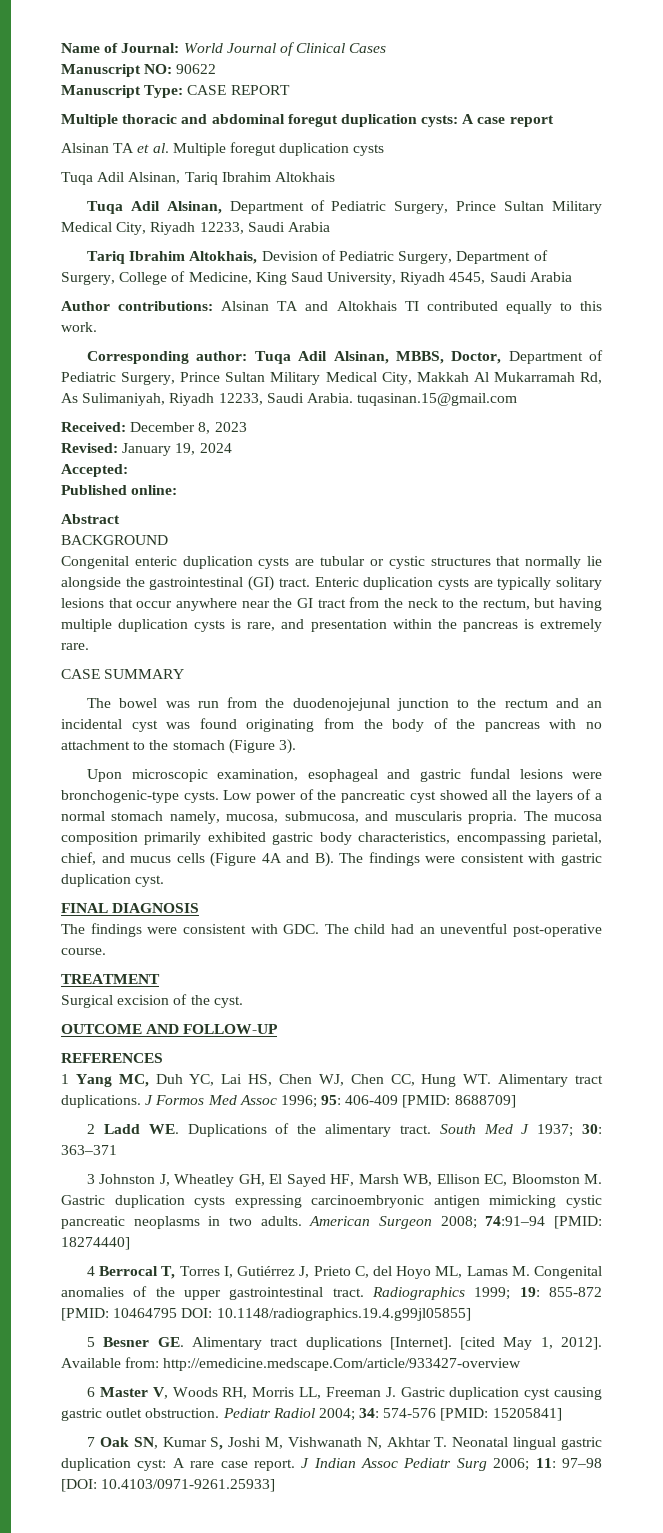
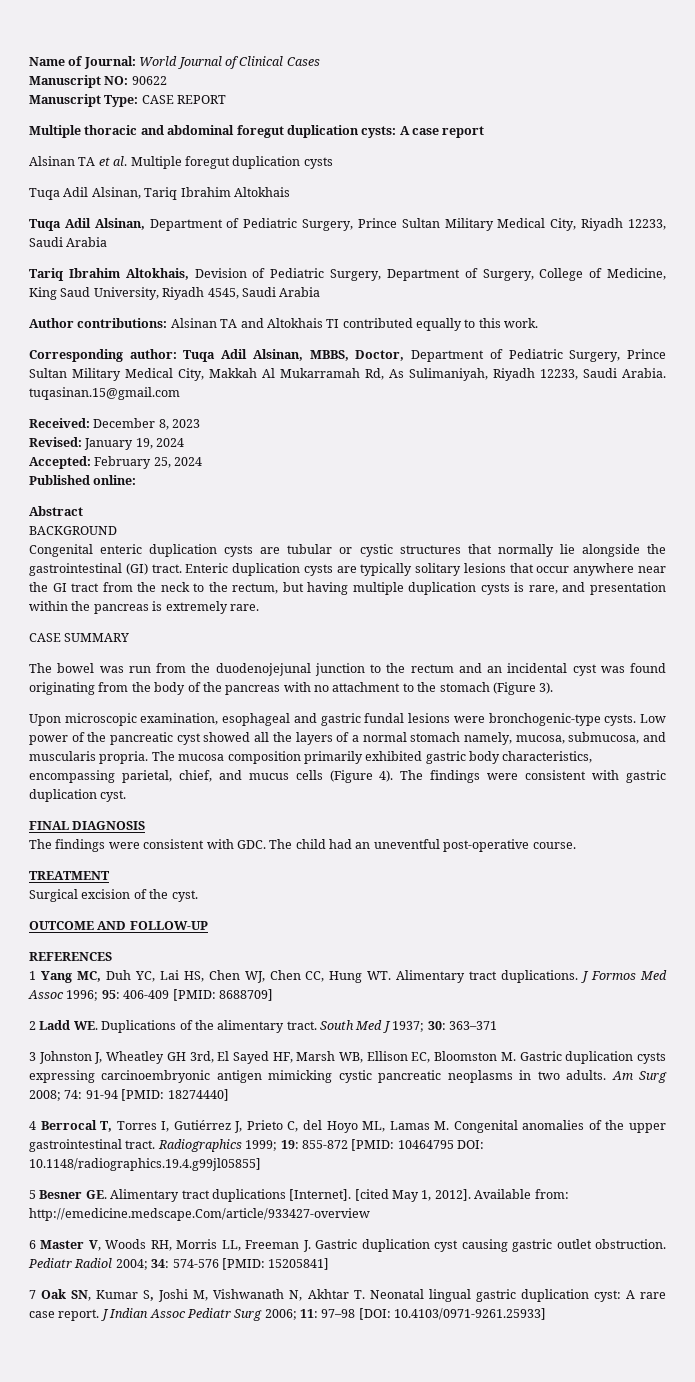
- Accepted:
+ Accepted: February 25, 2024
- The mucosa composition primarily exhibited gastric body characteristics, encompassing parietal, chief, and mucus cells (Figure 4A and B). The findings were consistent with gastric duplication cyst.
+ The mucosa composition primarily exhibited gastric body characteristics, encompassing parietal, chief, and mucus cells (Figure 4). The findings were consistent with gastric duplication cyst.
- 3 Johnston J, Wheatley GH, El Sayed HF, Marsh WB, Ellison EC, Bloomston M. Gastric duplication cysts expressing carcinoembryonic antigen mimicking cystic pancreatic neoplasms in two adults.
+ 3 Johnston J, Wheatley GH 3rd, El Sayed HF, Marsh WB, Ellison EC, Bloomston M. Gastric duplication cysts expressing carcinoembryonic antigen mimicking cystic pancreatic neoplasms in two adults.
- American Surgeon 2008; 74:91–94 [PMID: 18274440]
+ Am Surg 2008; 74: 91-94 [PMID: 18274440]

